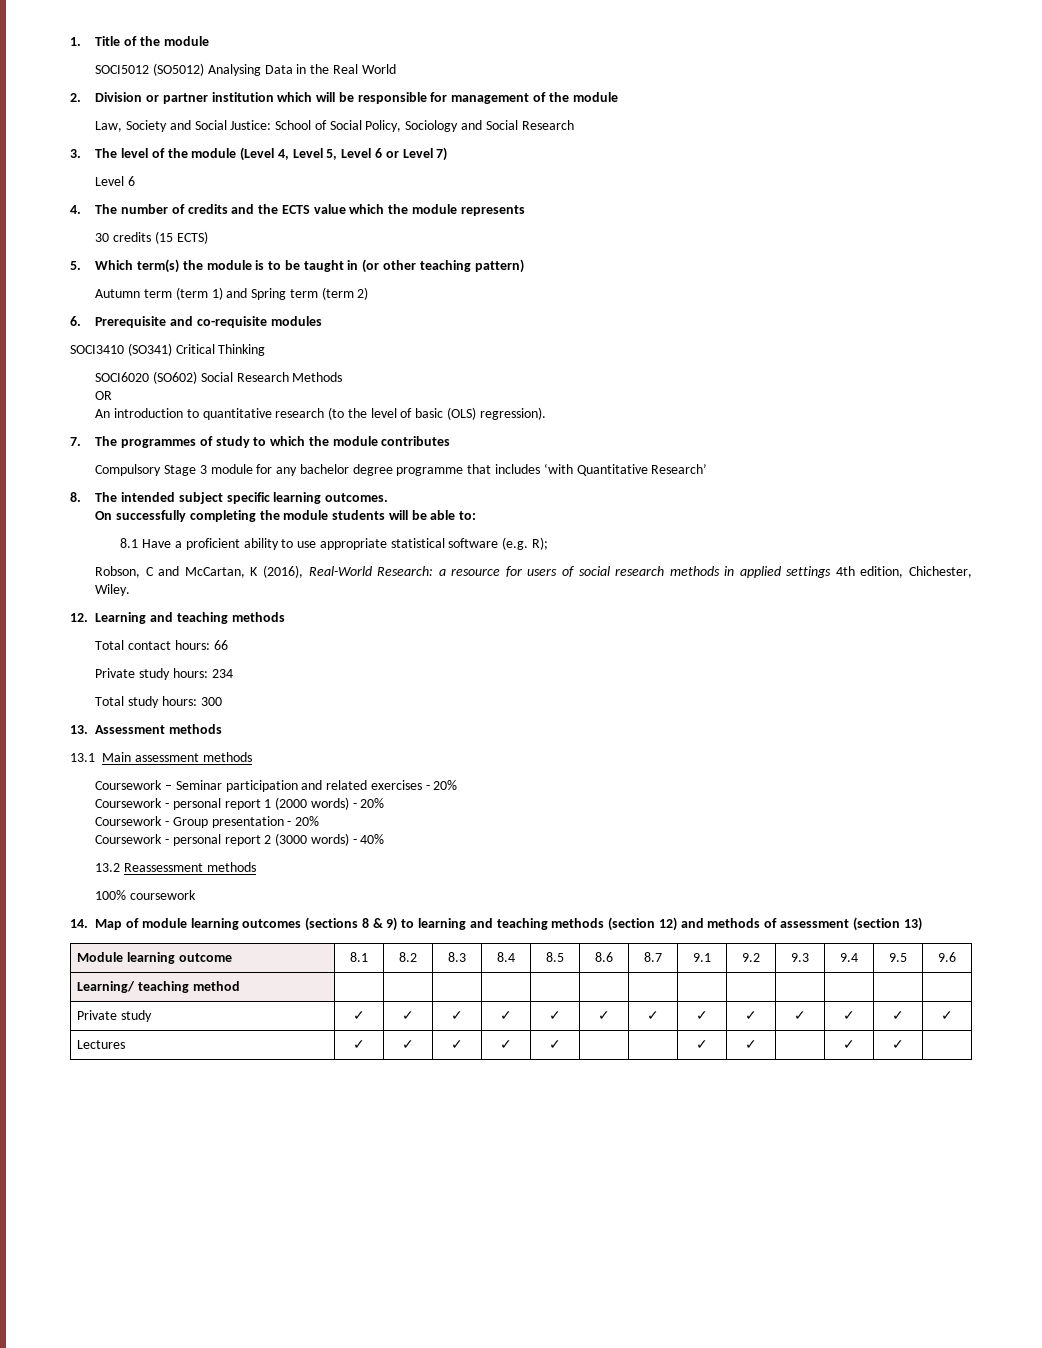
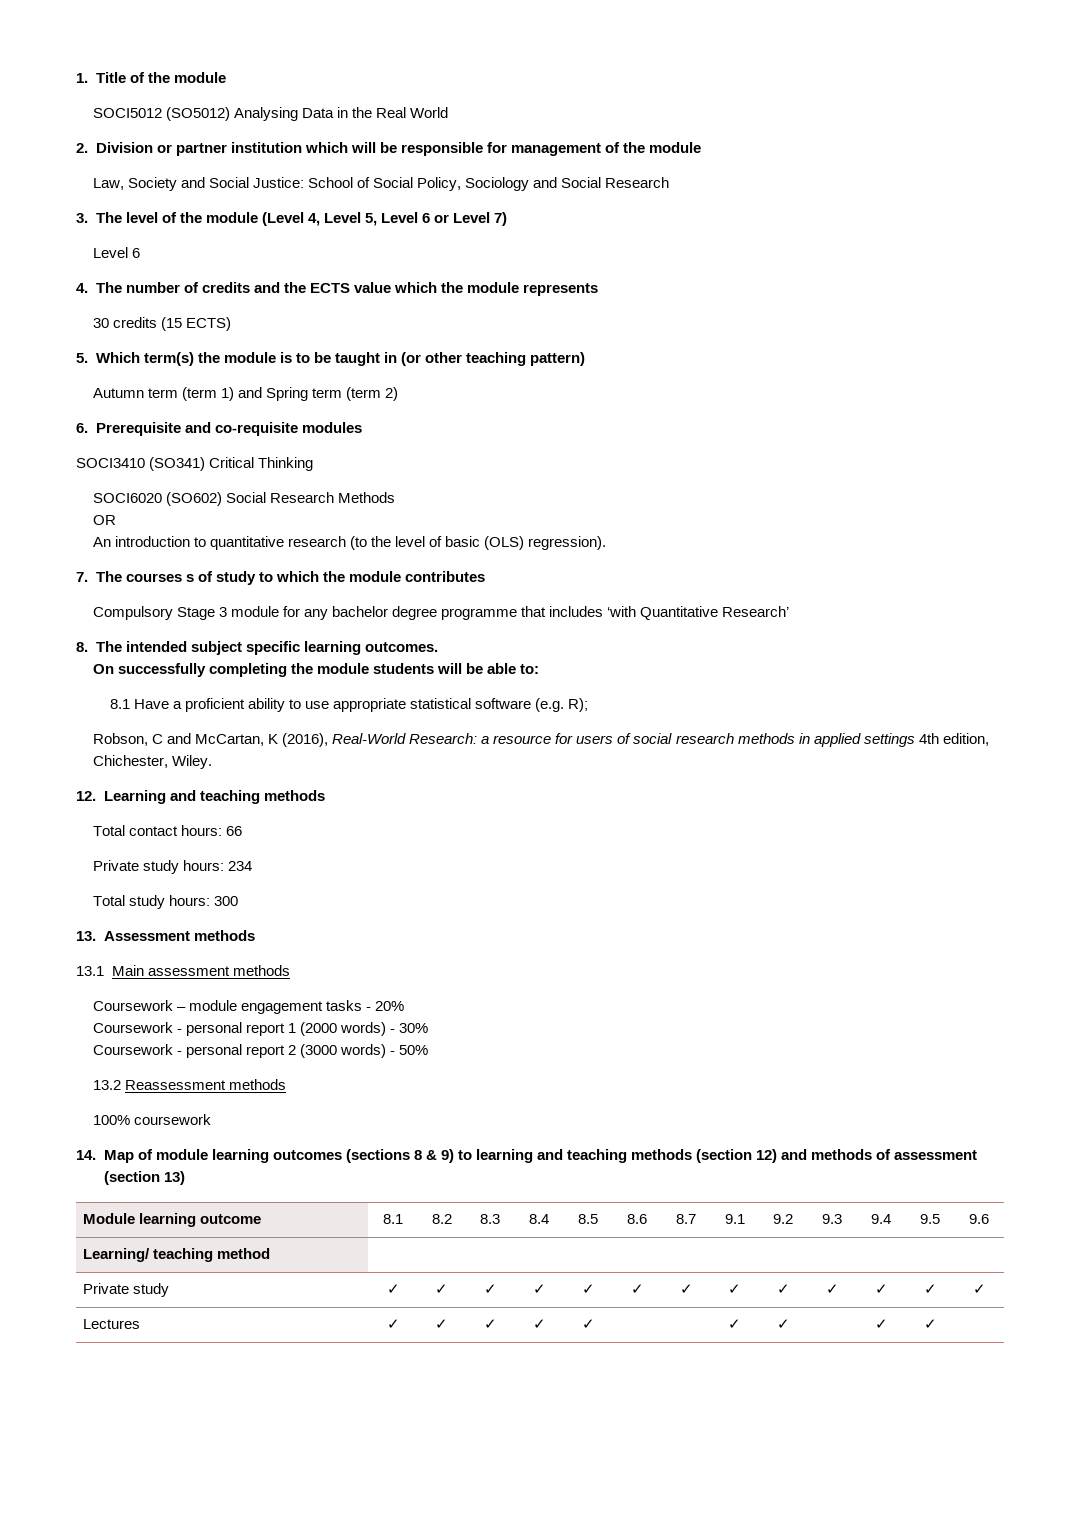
- 7. The programmes of study to which the module contributes
+ 7. The courses s of study to which the module contributes
- Coursework – Seminar participation and related exercises - 20%
+ Coursework – module engagement tasks - 20%
- Coursework - personal report 1 (2000 words) - 20%
- Coursework - Group presentation - 20%
+ Coursework - personal report 1 (2000 words) - 30%
- Coursework - personal report 2 (3000 words) - 40%
+ Coursework - personal report 2 (3000 words) - 50%

